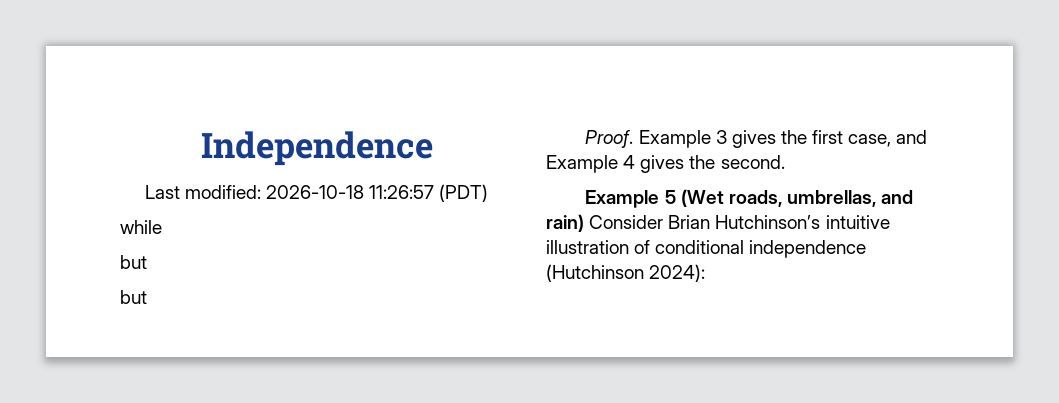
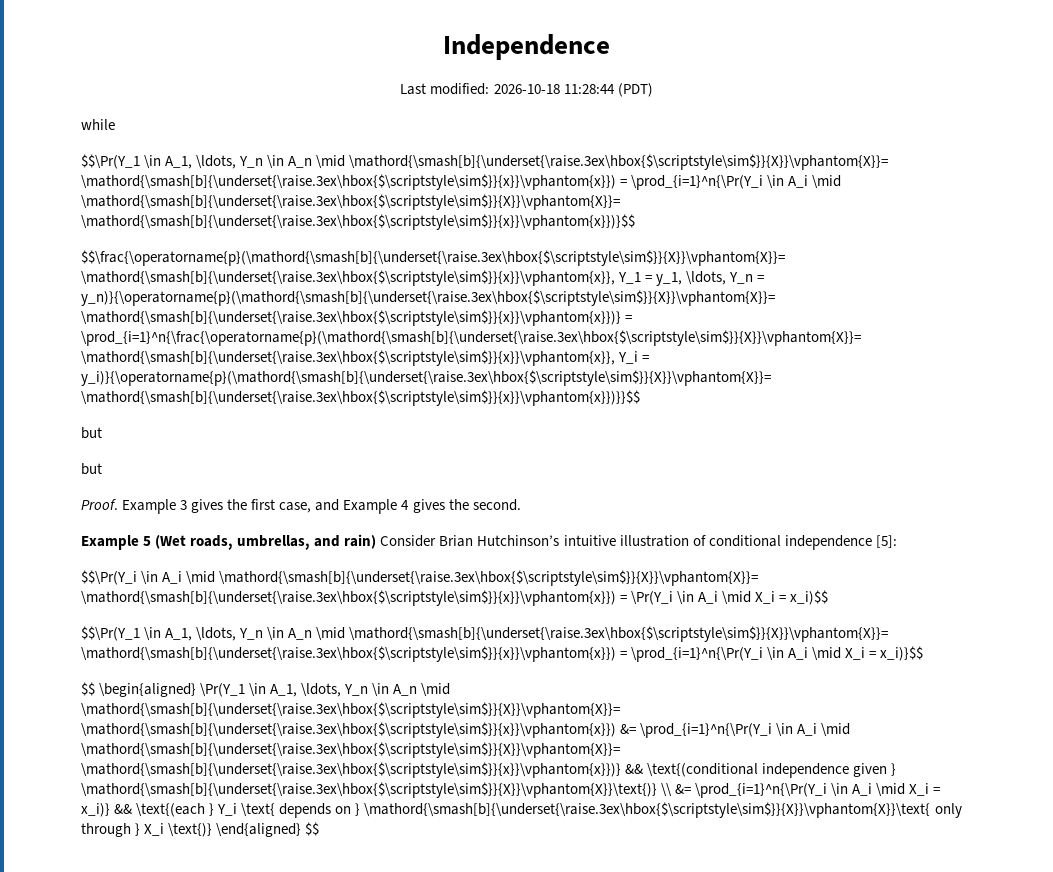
- Last modified: 2026-10-18 11:26:57 (PDT)
+ Last modified: 2026-10-18 11:28:44 (PDT)
+ $$\Pr(Y_1 \in A_1, \ldots, Y_n \in A_n \mid \mathord{\smash[b]{\underset{\raise.3ex\hbox{$\scriptstyle\sim$}}{X}}\vphantom{X}}= \mathord{\smash[b]{\underset{\raise.3ex\hbox{$\scriptstyle\sim$}}{x}}\vphantom{x}}) = \prod_{i=1}^n{\Pr(Y_i \in A_i \mid \mathord{\smash[b]{\underset{\raise.3ex\hbox{$\scriptstyle\sim$}}{X}}\vphantom{X}}= \mathord{\smash[b]{\underset{\raise.3ex\hbox{$\scriptstyle\sim$}}{x}}\vphantom{x}})}$$
+ $$\frac{\operatorname{p}(\mathord{\smash[b]{\underset{\raise.3ex\hbox{$\scriptstyle\sim$}}{X}}\vphantom{X}}= \mathord{\smash[b]{\underset{\raise.3ex\hbox{$\scriptstyle\sim$}}{x}}\vphantom{x}}, Y_1 = y_1, \ldots, Y_n = y_n)}{\operatorname{p}(\mathord{\smash[b]{\underset{\raise.3ex\hbox{$\scriptstyle\sim$}}{X}}\vphantom{X}}= \mathord{\smash[b]{\underset{\raise.3ex\hbox{$\scriptstyle\sim$}}{x}}\vphantom{x}})} = \prod_{i=1}^n{\frac{\operatorname{p}(\mathord{\smash[b]{\underset{\raise.3ex\hbox{$\scriptstyle\sim$}}{X}}\vphantom{X}}= \mathord{\smash[b]{\underset{\raise.3ex\hbox{$\scriptstyle\sim$}}{x}}\vphantom{x}}, Y_i = y_i)}{\operatorname{p}(\mathord{\smash[b]{\underset{\raise.3ex\hbox{$\scriptstyle\sim$}}{X}}\vphantom{X}}= \mathord{\smash[b]{\underset{\raise.3ex\hbox{$\scriptstyle\sim$}}{x}}\vphantom{x}})}}$$
- Example 5 (Wet roads, umbrellas, and rain) Consider Brian Hutchinson’s intuitive illustration of conditional independence (Hutchinson 2024):
+ Example 5 (Wet roads, umbrellas, and rain) Consider Brian Hutchinson’s intuitive illustration of conditional independence [5]:
+ $$\Pr(Y_i \in A_i \mid \mathord{\smash[b]{\underset{\raise.3ex\hbox{$\scriptstyle\sim$}}{X}}\vphantom{X}}= \mathord{\smash[b]{\underset{\raise.3ex\hbox{$\scriptstyle\sim$}}{x}}\vphantom{x}}) = \Pr(Y_i \in A_i \mid X_i = x_i)$$
+ $$\Pr(Y_1 \in A_1, \ldots, Y_n \in A_n \mid \mathord{\smash[b]{\underset{\raise.3ex\hbox{$\scriptstyle\sim$}}{X}}\vphantom{X}}= \mathord{\smash[b]{\underset{\raise.3ex\hbox{$\scriptstyle\sim$}}{x}}\vphantom{x}}) = \prod_{i=1}^n{\Pr(Y_i \in A_i \mid X_i = x_i)}$$
+ $$ \begin{aligned} \Pr(Y_1 \in A_1, \ldots, Y_n \in A_n \mid \mathord{\smash[b]{\underset{\raise.3ex\hbox{$\scriptstyle\sim$}}{X}}\vphantom{X}}= \mathord{\smash[b]{\underset{\raise.3ex\hbox{$\scriptstyle\sim$}}{x}}\vphantom{x}}) &= \prod_{i=1}^n{\Pr(Y_i \in A_i \mid \mathord{\smash[b]{\underset{\raise.3ex\hbox{$\scriptstyle\sim$}}{X}}\vphantom{X}}= \mathord{\smash[b]{\underset{\raise.3ex\hbox{$\scriptstyle\sim$}}{x}}\vphantom{x}})} && \text{(conditional independence given } \mathord{\smash[b]{\underset{\raise.3ex\hbox{$\scriptstyle\sim$}}{X}}\vphantom{X}}\text{)} \\ &= \prod_{i=1}^n{\Pr(Y_i \in A_i \mid X_i = x_i)} && \text{(each } Y_i \text{ depends on } \mathord{\smash[b]{\underset{\raise.3ex\hbox{$\scriptstyle\sim$}}{X}}\vphantom{X}}\text{ only through } X_i \text{)} \end{aligned} $$

